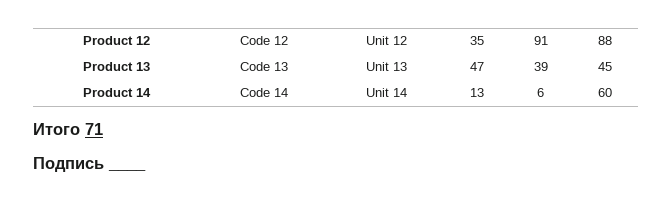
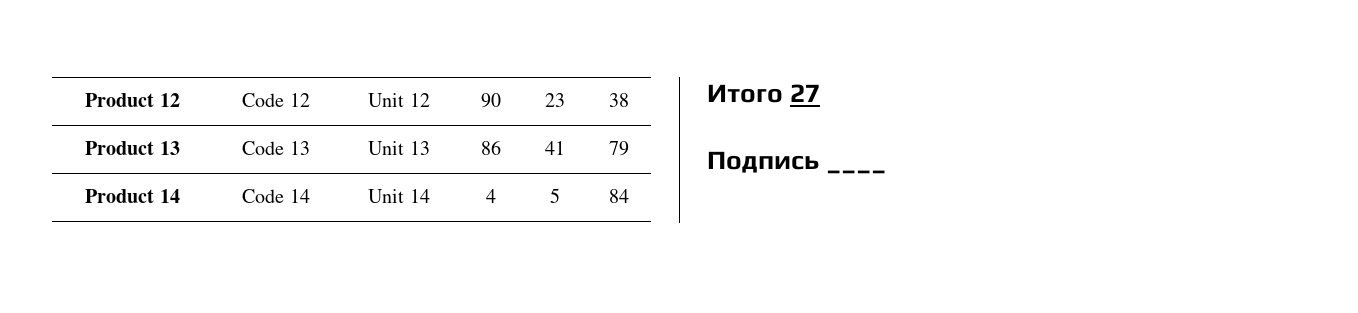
- Product 12 | Code 12 | Unit 12 | 35 | 91 | 88
+ Product 12 | Code 12 | Unit 12 | 90 | 23 | 38
- Product 13 | Code 13 | Unit 13 | 47 | 39 | 45
+ Product 13 | Code 13 | Unit 13 | 86 | 41 | 79
- Product 14 | Code 14 | Unit 14 | 13 | 6 | 60
+ Product 14 | Code 14 | Unit 14 | 4 | 5 | 84
- Итого 71
+ Итого 27

